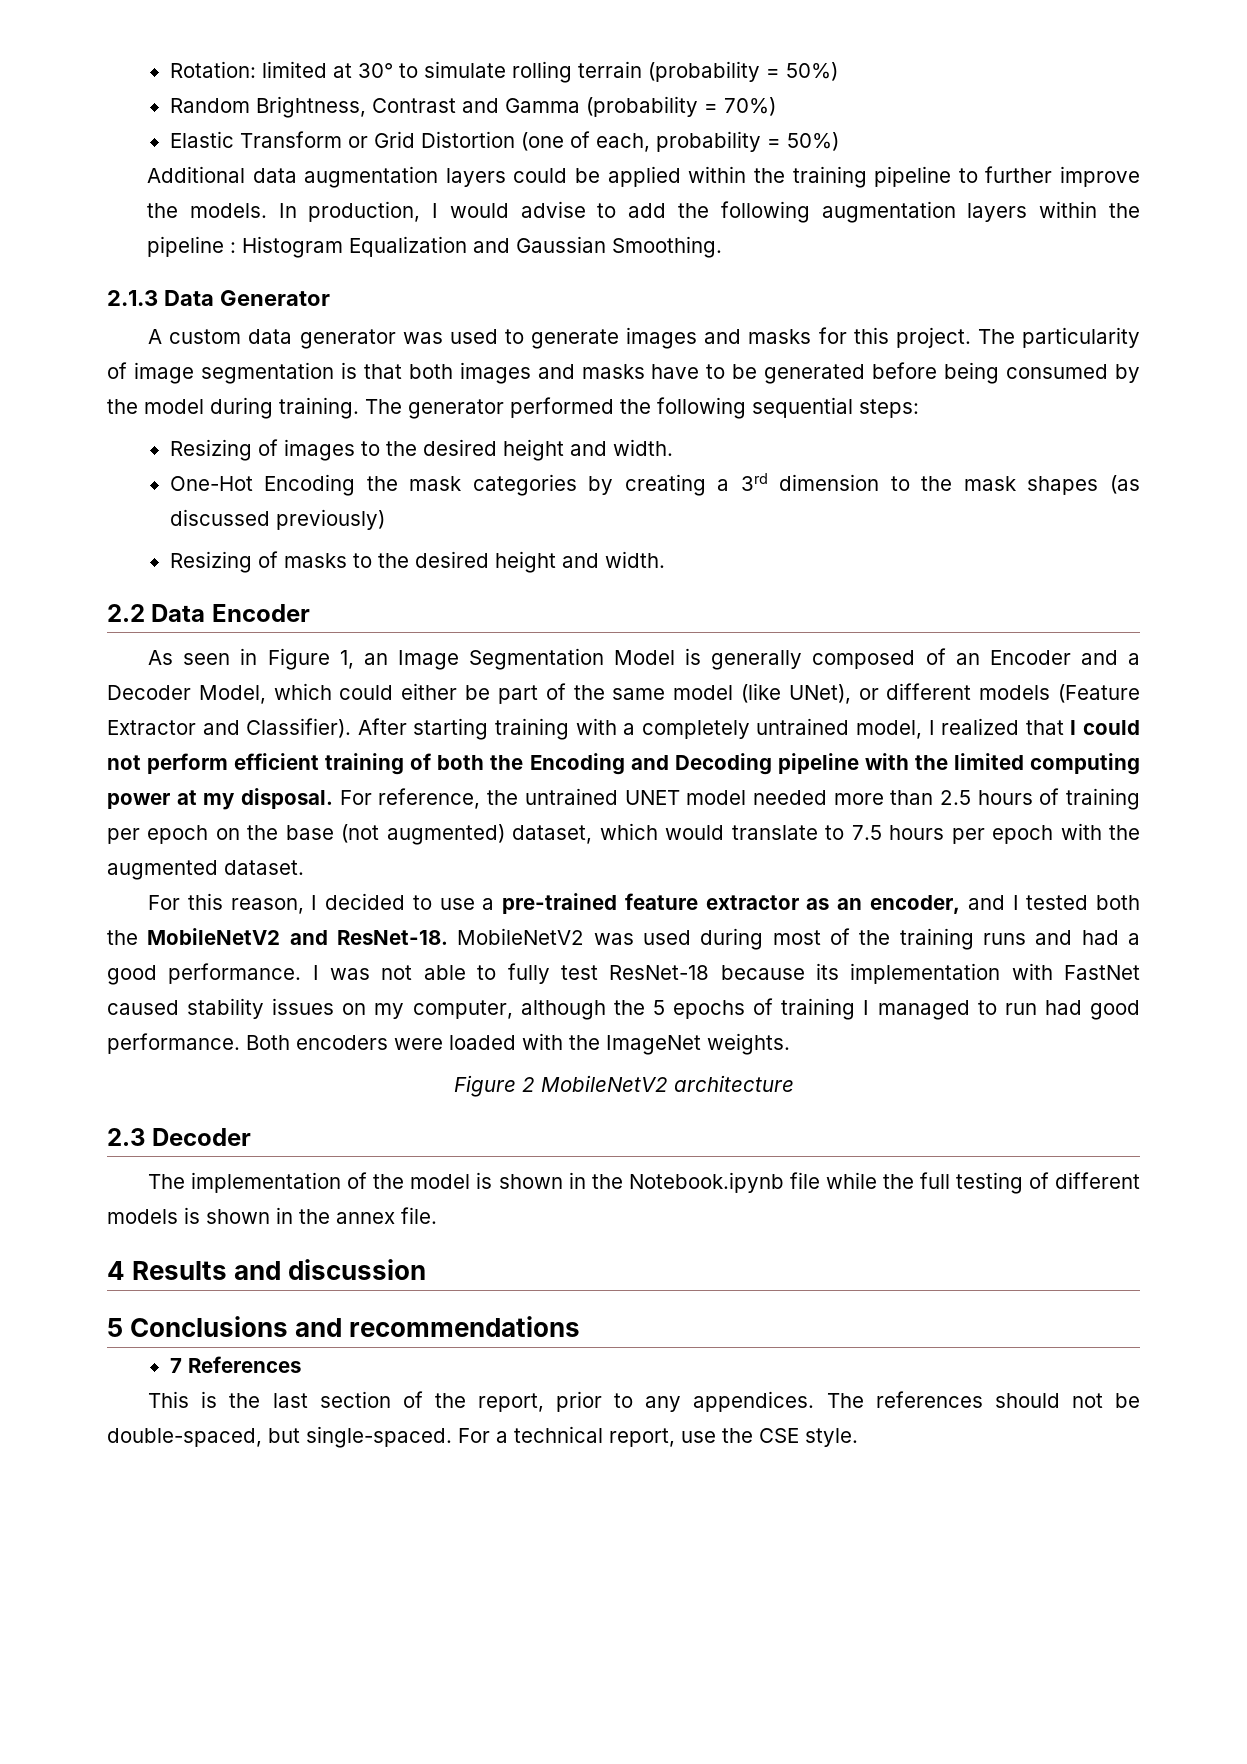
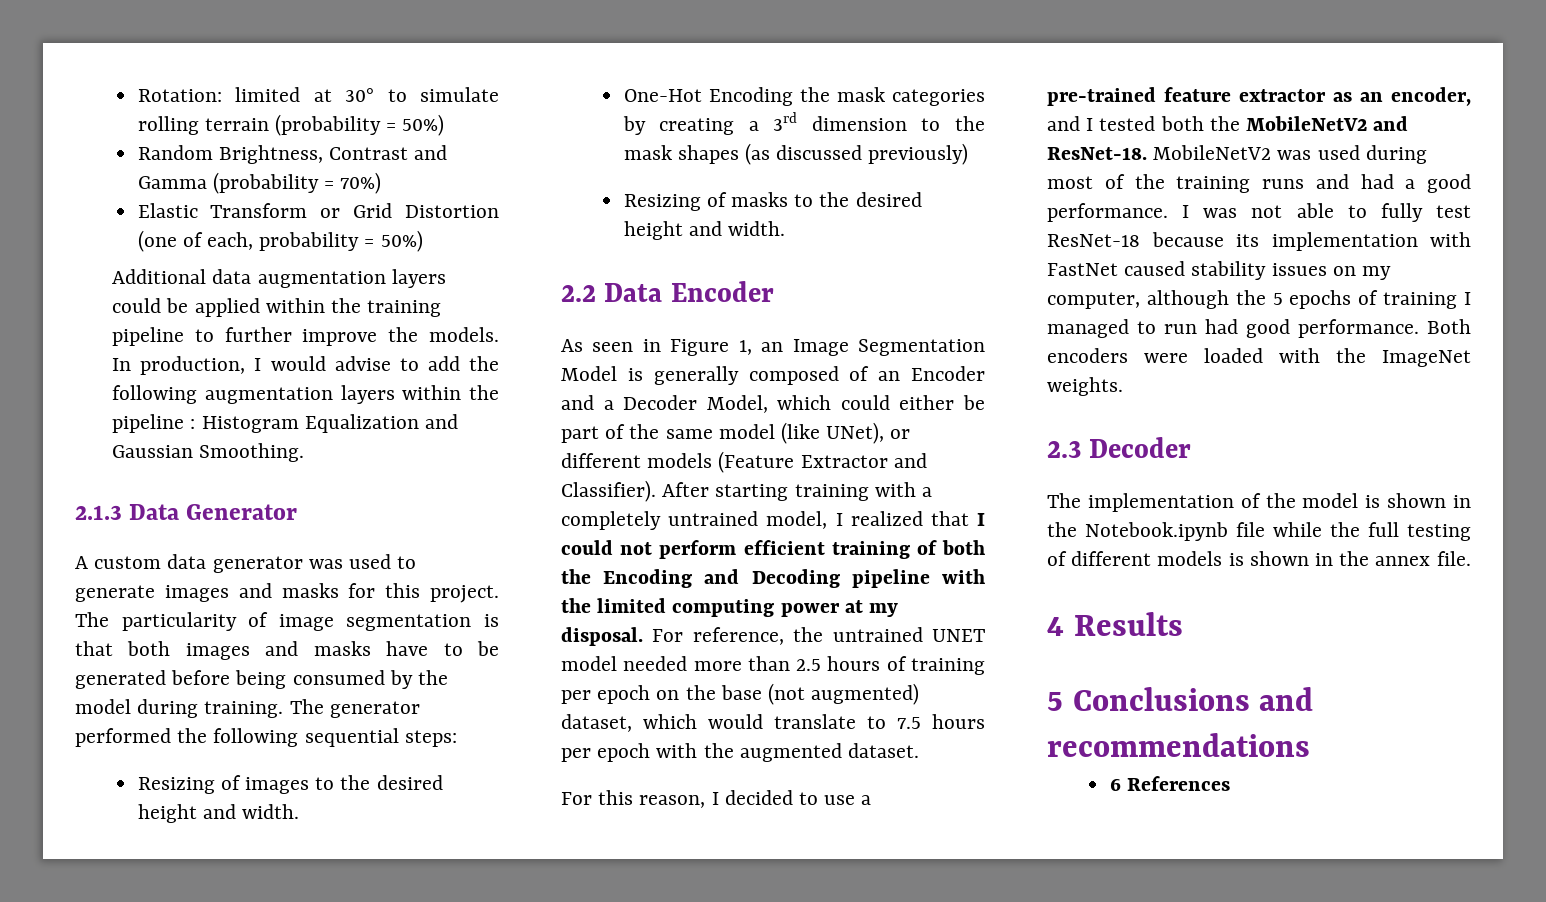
- Figure 2 MobileNetV2 architecture
- 4 Results and discussion
+ 4 Results
- 7 References
+ 6 References
- This is the last section of the report, prior to any appendices. The references should not be double-spaced, but single-spaced. For a technical report, use the CSE style.

